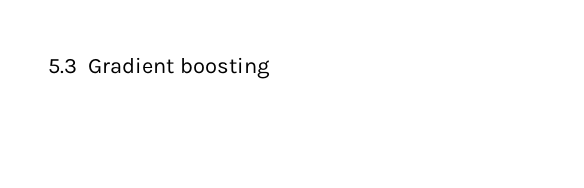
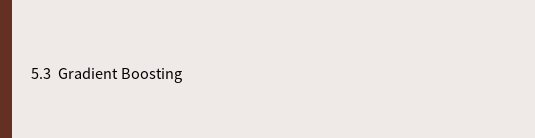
- 5.3 Gradient boosting
+ 5.3 Gradient Boosting

